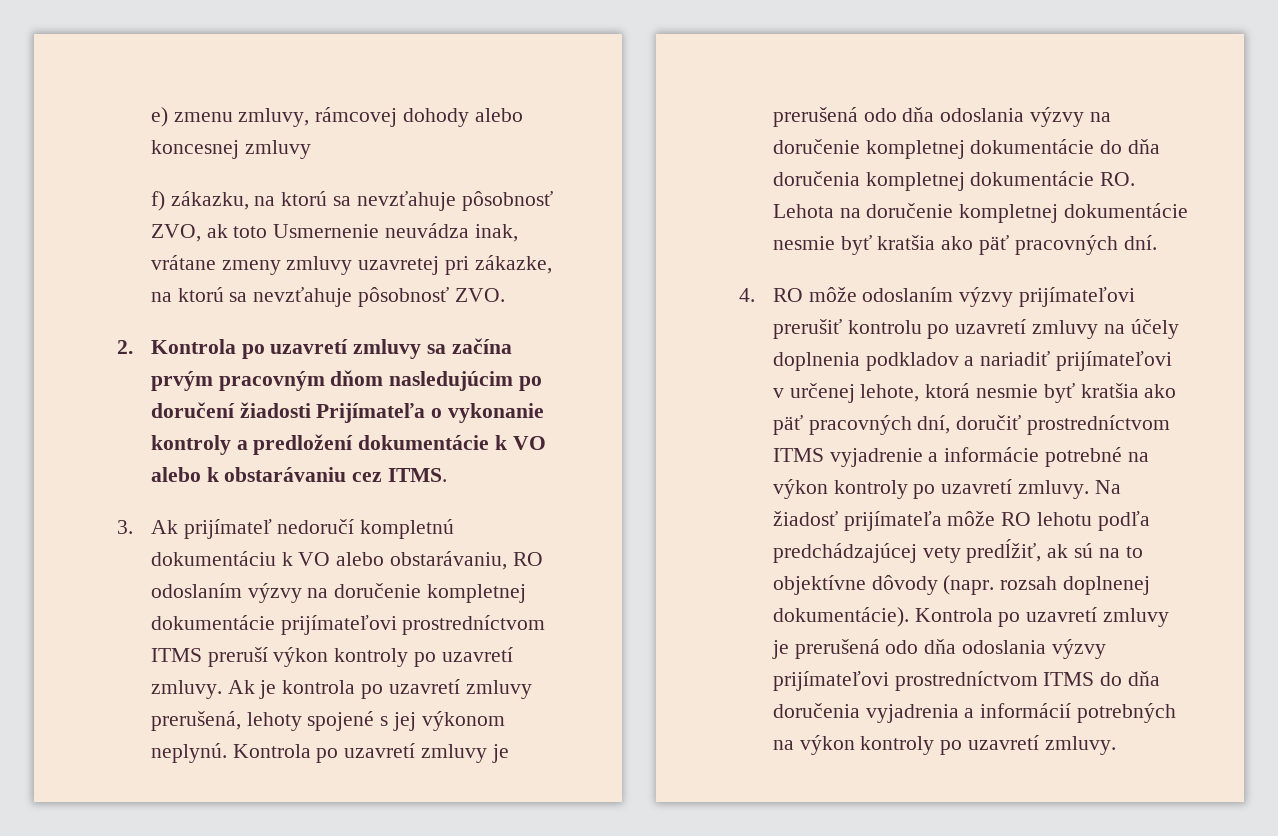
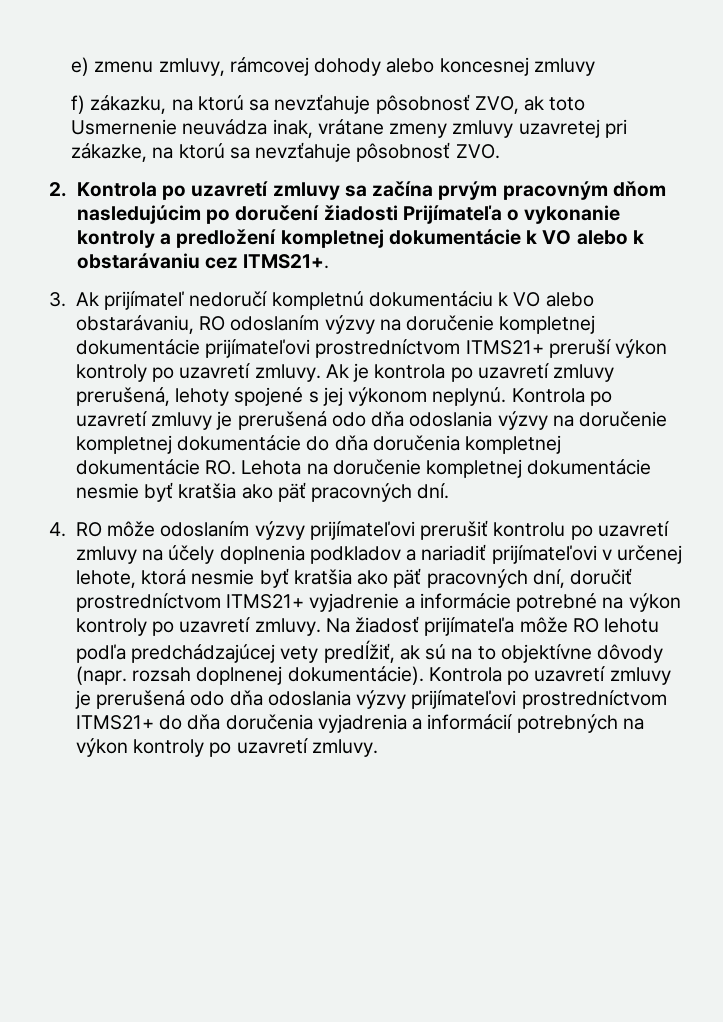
- 2. Kontrola po uzavretí zmluvy sa začína prvým pracovným dňom nasledujúcim po doručení žiadosti Prijímateľa o vykonanie kontroly a predložení dokumentácie k VO alebo k obstarávaniu cez ITMS.
+ 2. Kontrola po uzavretí zmluvy sa začína prvým pracovným dňom nasledujúcim po doručení žiadosti Prijímateľa o vykonanie kontroly a predložení kompletnej dokumentácie k VO alebo k obstarávaniu cez ITMS21+.
- 3. Ak prijímateľ nedoručí kompletnú dokumentáciu k VO alebo obstarávaniu, RO odoslaním výzvy na doručenie kompletnej dokumentácie prijímateľovi prostredníctvom ITMS preruší výkon kontroly po uzavretí zmluvy.
+ 3. Ak prijímateľ nedoručí kompletnú dokumentáciu k VO alebo obstarávaniu, RO odoslaním výzvy na doručenie kompletnej dokumentácie prijímateľovi prostredníctvom ITMS21+ preruší výkon kontroly po uzavretí zmluvy.
- 4. RO môže odoslaním výzvy prijímateľovi prerušiť kontrolu po uzavretí zmluvy na účely doplnenia podkladov a nariadiť prijímateľovi v určenej lehote, ktorá nesmie byť kratšia ako päť pracovných dní, doručiť prostredníctvom ITMS vyjadrenie a informácie potrebné na výkon kontroly po uzavretí zmluvy.
+ 4. RO môže odoslaním výzvy prijímateľovi prerušiť kontrolu po uzavretí zmluvy na účely doplnenia podkladov a nariadiť prijímateľovi v určenej lehote, ktorá nesmie byť kratšia ako päť pracovných dní, doručiť prostredníctvom ITMS21+ vyjadrenie a informácie potrebné na výkon kontroly po uzavretí zmluvy.
- Kontrola po uzavretí zmluvy je prerušená odo dňa odoslania výzvy prijímateľovi prostredníctvom ITMS do dňa doručenia vyjadrenia a informácií potrebných na výkon kontroly po uzavretí zmluvy.
+ Kontrola po uzavretí zmluvy je prerušená odo dňa odoslania výzvy prijímateľovi prostredníctvom ITMS21+ do dňa doručenia vyjadrenia a informácií potrebných na výkon kontroly po uzavretí zmluvy.

